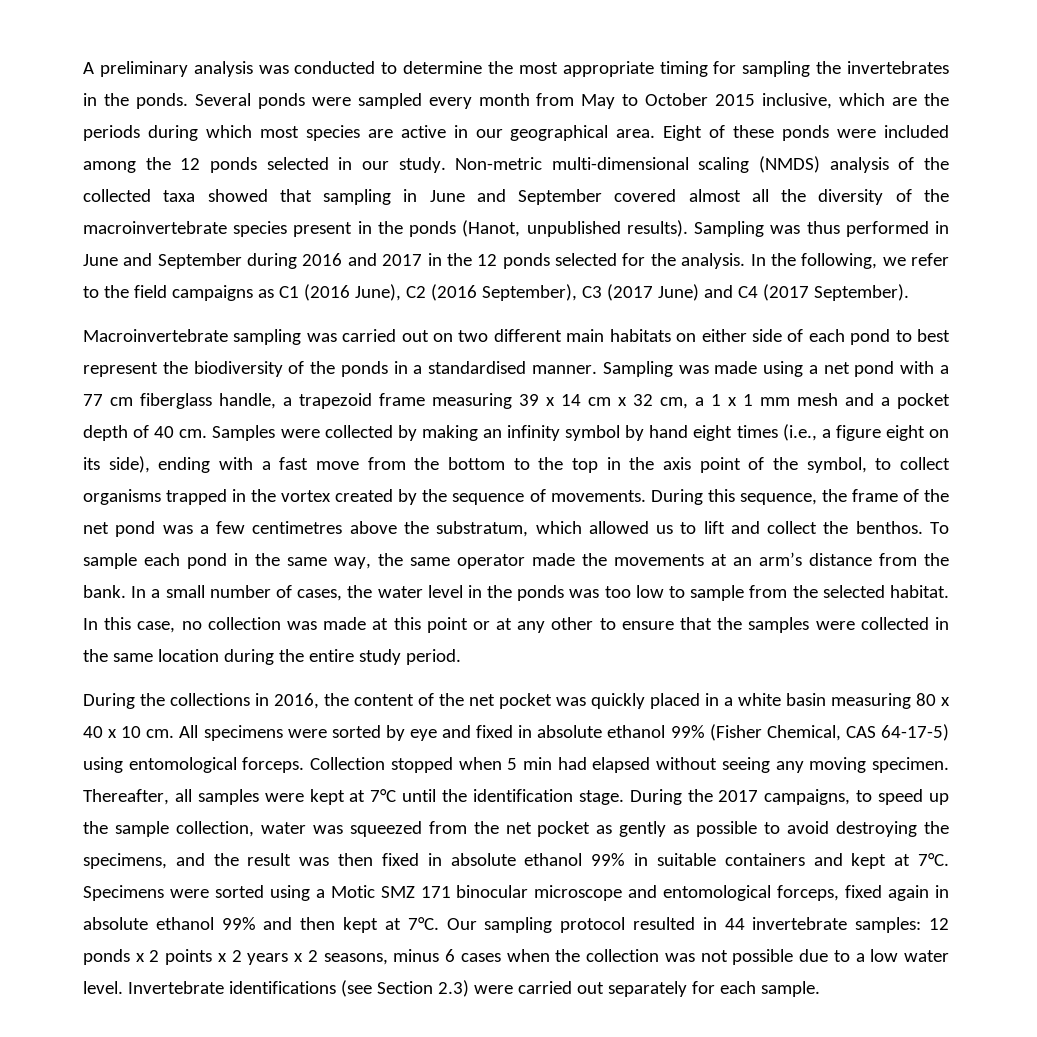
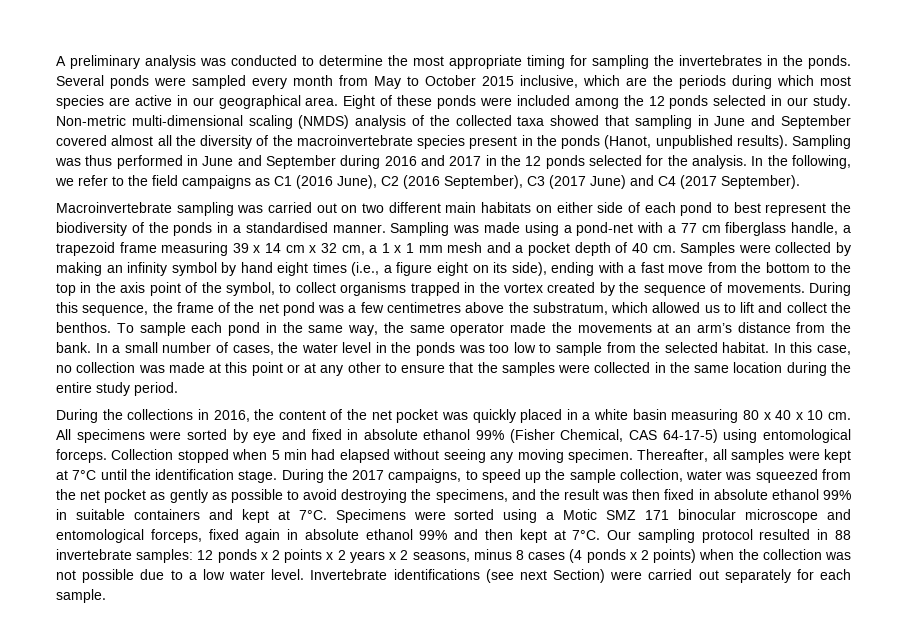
- Sampling was made using a net pond with a 77 cm fiberglass handle, a trapezoid frame measuring 39 x 14 cm x 32 cm, a 1 x 1 mm mesh and a pocket depth of 40 cm.
+ Sampling was made using a pond-net with a 77 cm fiberglass handle, a trapezoid frame measuring 39 x 14 cm x 32 cm, a 1 x 1 mm mesh and a pocket depth of 40 cm.
- Our sampling protocol resulted in 44 invertebrate samples: 12 ponds x 2 points x 2 years x 2 seasons, minus 6 cases when the collection was not possible due to a low water level.
+ Our sampling protocol resulted in 88 invertebrate samples: 12 ponds x 2 points x 2 years x 2 seasons, minus 8 cases (4 ponds x 2 points) when the collection was not possible due to a low water level.
- Invertebrate identifications (see Section 2.3) were carried out separately for each sample.
+ Invertebrate identifications (see next Section) were carried out separately for each sample.

